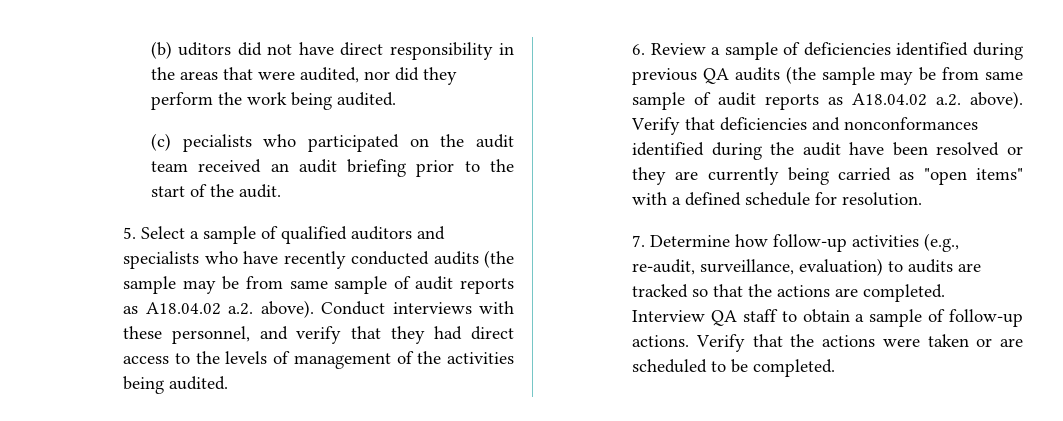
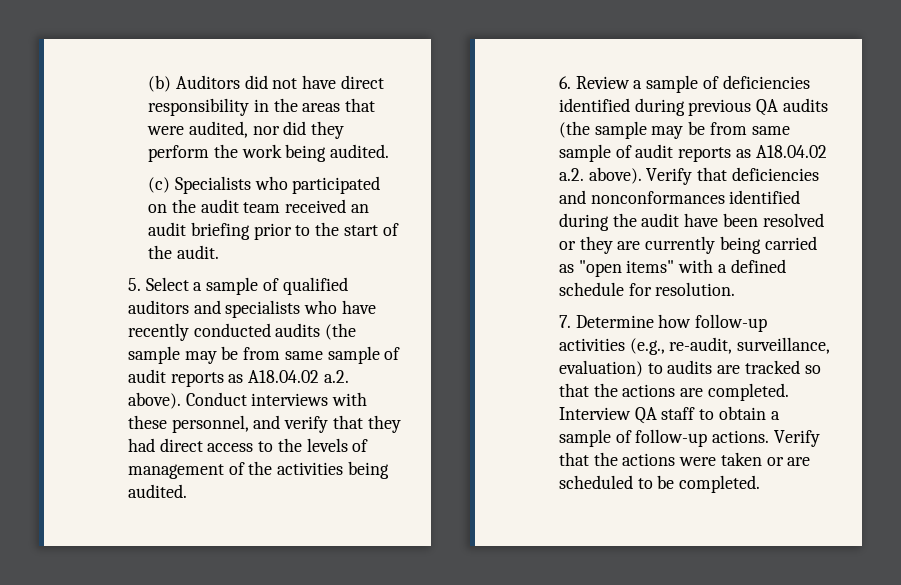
- (b) uditors did not have direct responsibility in the areas that were audited, nor did they perform the work being audited.
+ (b) Auditors did not have direct responsibility in the areas that were audited, nor did they perform the work being audited.
- (c) pecialists who participated on the audit team received an audit briefing prior to the start of the audit.
+ (c) Specialists who participated on the audit team received an audit briefing prior to the start of the audit.

